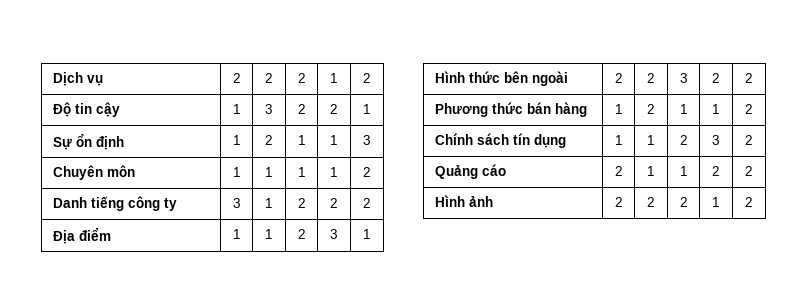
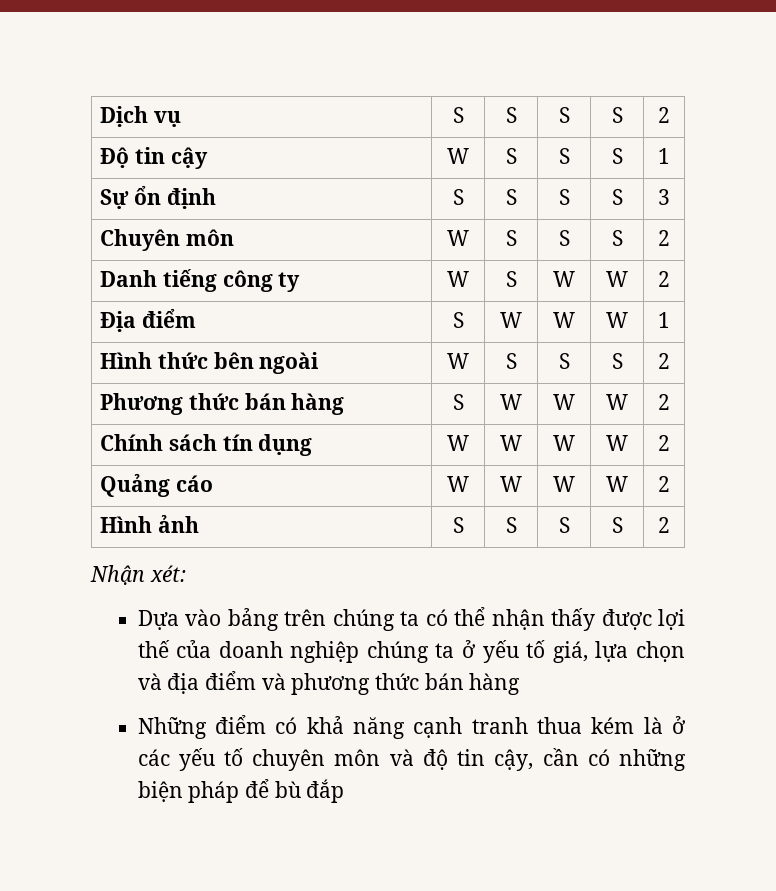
- Dịch vụ | 2 | 2 | 2 | 1 | 2
+ Dịch vụ | S | S | S | S | 2
- Độ tin cậy | 1 | 3 | 2 | 2 | 1
+ Độ tin cậy | W | S | S | S | 1
- Sự ổn định | 1 | 2 | 1 | 1 | 3
+ Sự ổn định | S | S | S | S | 3
- Chuyên môn | 1 | 1 | 1 | 1 | 2
+ Chuyên môn | W | S | S | S | 2
- Danh tiếng công ty | 3 | 1 | 2 | 2 | 2
+ Danh tiếng công ty | W | S | W | W | 2
- Địa điểm | 1 | 1 | 2 | 3 | 1
+ Địa điểm | S | W | W | W | 1
- Hình thức bên ngoài | 2 | 2 | 3 | 2 | 2
+ Hình thức bên ngoài | W | S | S | S | 2
- Phương thức bán hàng | 1 | 2 | 1 | 1 | 2
+ Phương thức bán hàng | S | W | W | W | 2
- Chính sách tín dụng | 1 | 1 | 2 | 3 | 2
+ Chính sách tín dụng | W | W | W | W | 2
- Quảng cáo | 2 | 1 | 1 | 2 | 2
+ Quảng cáo | W | W | W | W | 2
- Hình ảnh | 2 | 2 | 2 | 1 | 2
+ Hình ảnh | S | S | S | S | 2
+ Nhận xét:
+ Dựa vào bảng trên chúng ta có thể nhận thấy được lợi thế của doanh nghiệp chúng ta ở yếu tố giá, lựa chọn và địa điểm và phương thức bán hàng
+ Những điểm có khả năng cạnh tranh thua kém là ở các yếu tố chuyên môn và độ tin cậy, cần có những biện pháp để bù đắp

